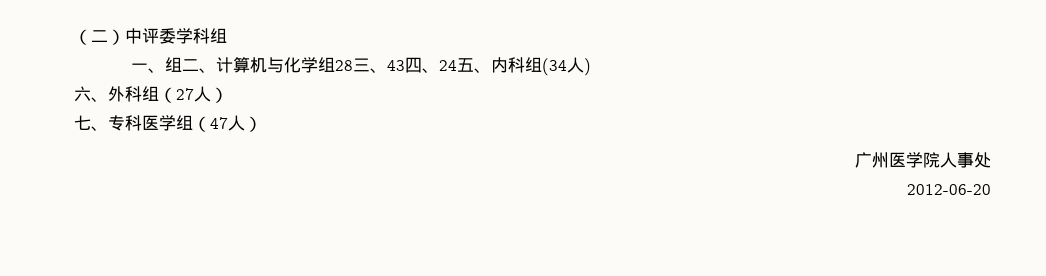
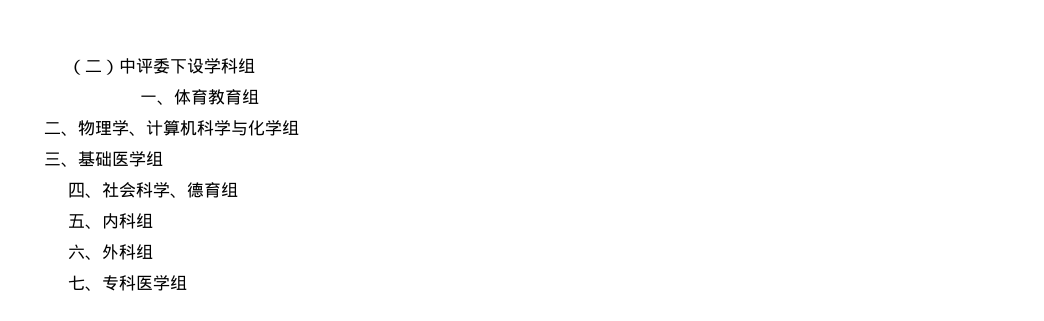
- （二）中评委学科组
+ （二）中评委下设学科组
- 一、组二、计算机与化学组28三、43四、24五、内科组(34人)
+ 一、体育教育组
+ 二、物理学、计算机科学与化学组
+ 三、基础医学组
+ 四、社会科学、德育组
+ 五、内科组
- 六、外科组（27人）
+ 六、外科组
- 七、专科医学组（47人）
- 广州医学院人事处
- 2012-06-20
+ 七、专科医学组

